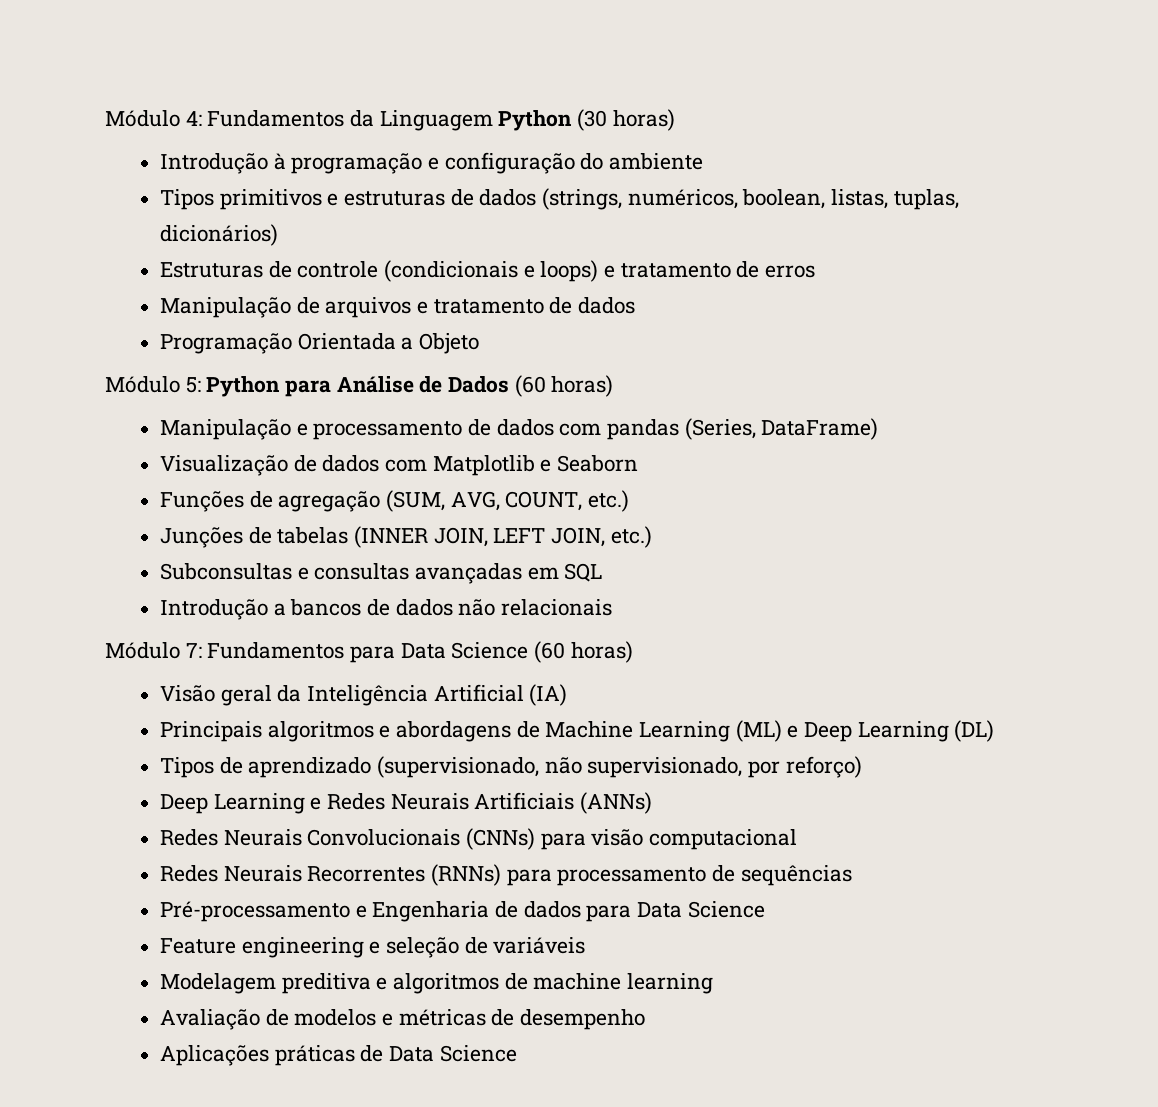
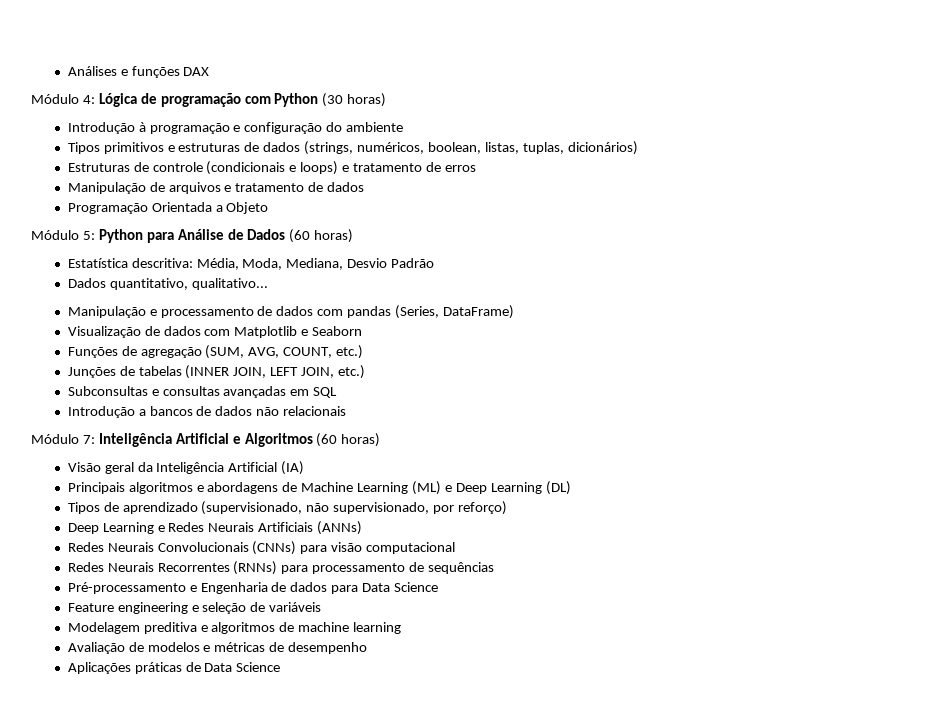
- Módulo 4: Fundamentos da Linguagem Python (30 horas)
+ Análises e funções DAX
+ Módulo 4: Lógica de programação com Python (30 horas)
+ Estatística descritiva: Média, Moda, Mediana, Desvio Padrão
+ Dados quantitativo, qualitativo...
- Módulo 7: Fundamentos para Data Science (60 horas)
+ Módulo 7: Inteligência Artificial e Algoritmos (60 horas)

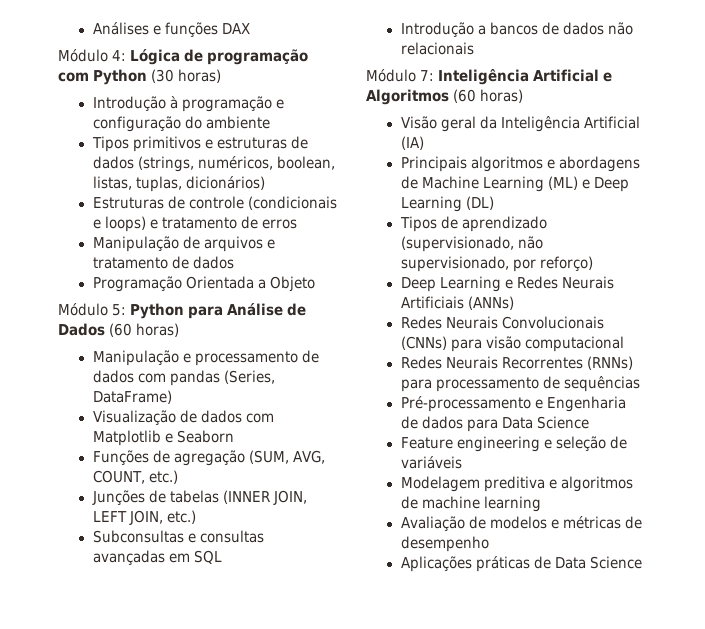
- Estatística descritiva: Média, Moda, Mediana, Desvio Padrão
- Dados quantitativo, qualitativo...

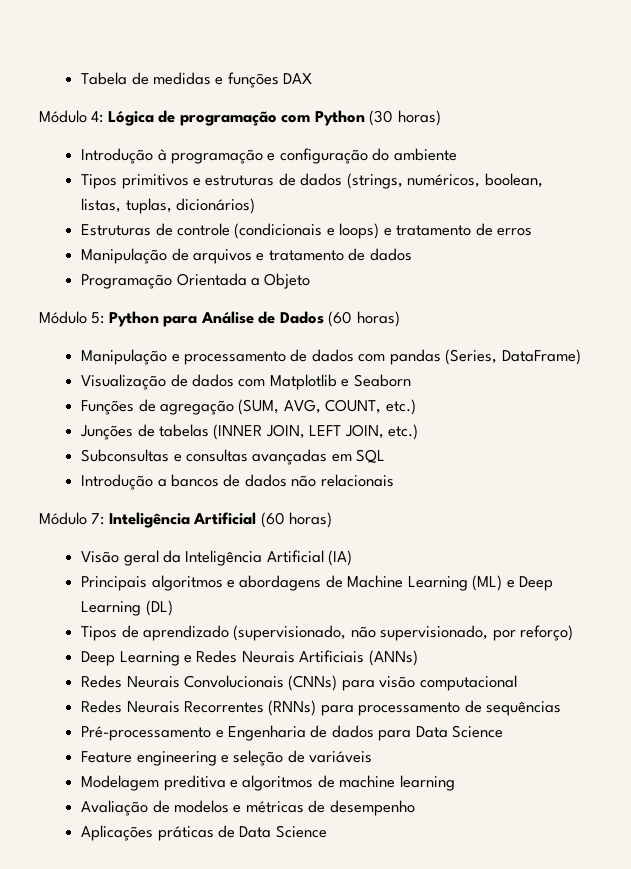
- Análises e funções DAX
+ Tabela de medidas e funções DAX
- Módulo 7: Inteligência Artificial e Algoritmos (60 horas)
+ Módulo 7: Inteligência Artificial (60 horas)

